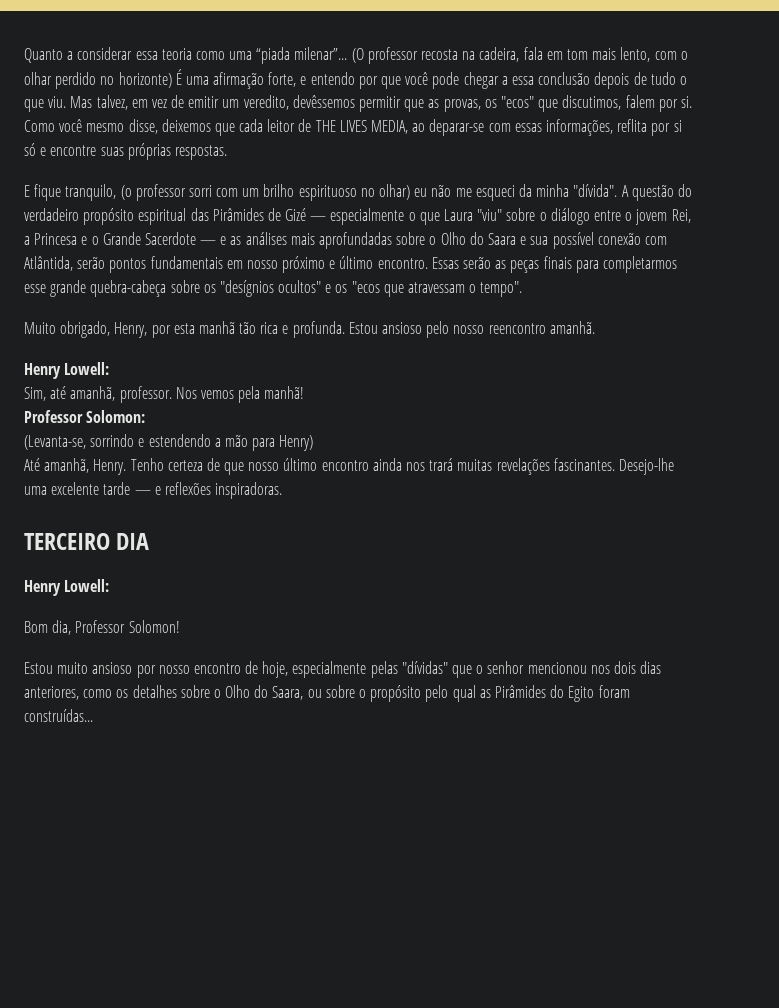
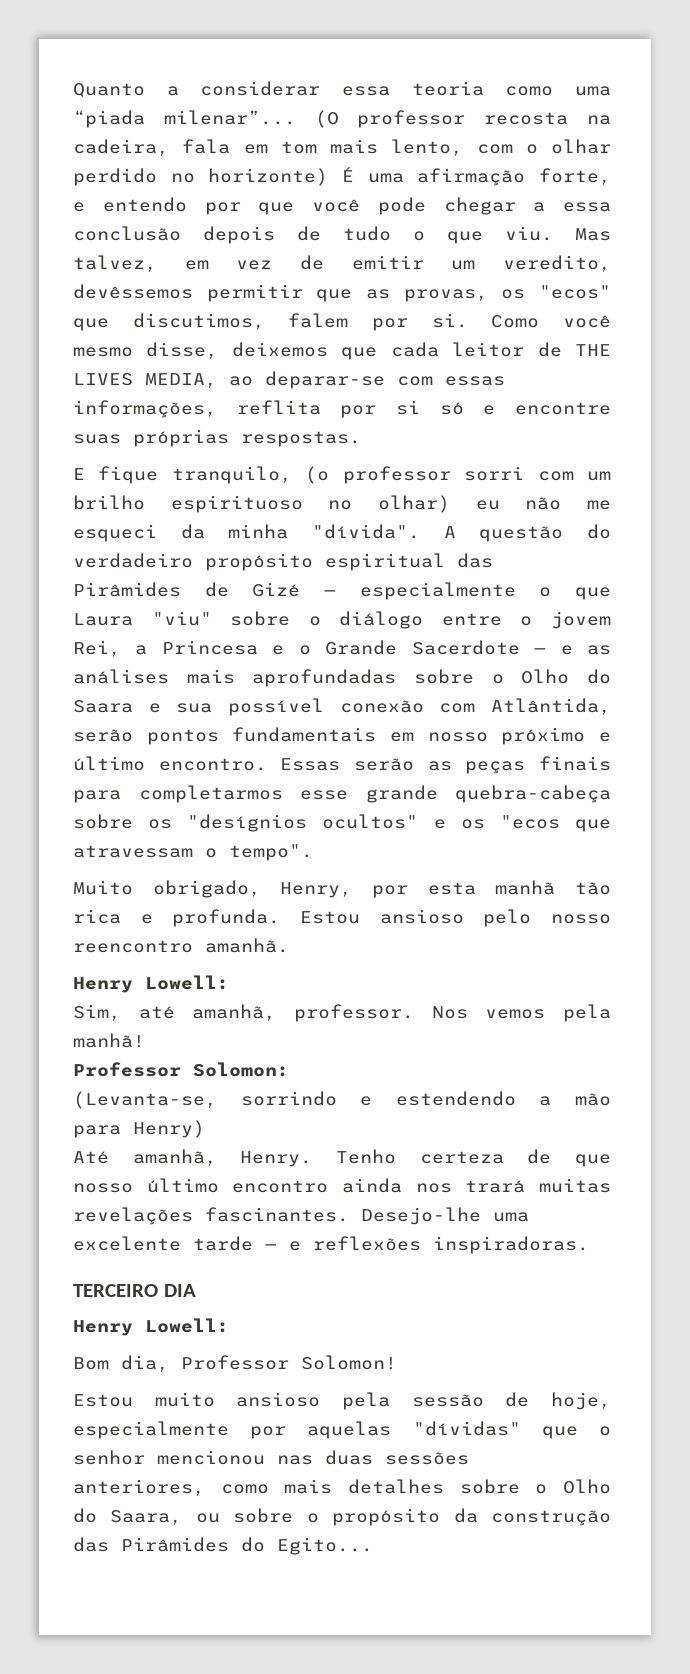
- Estou muito ansioso por nosso encontro de hoje, especialmente pelas "dívidas" que o senhor mencionou nos dois dias anteriores, como os detalhes sobre o Olho do Saara, ou sobre o propósito pelo qual as Pirâmides do Egito foram construídas...
+ Estou muito ansioso pela sessão de hoje, especialmente por aquelas "dívidas" que o senhor mencionou nas duas sessões anteriores, como mais detalhes sobre o Olho do Saara, ou sobre o propósito da construção das Pirâmides do Egito...

